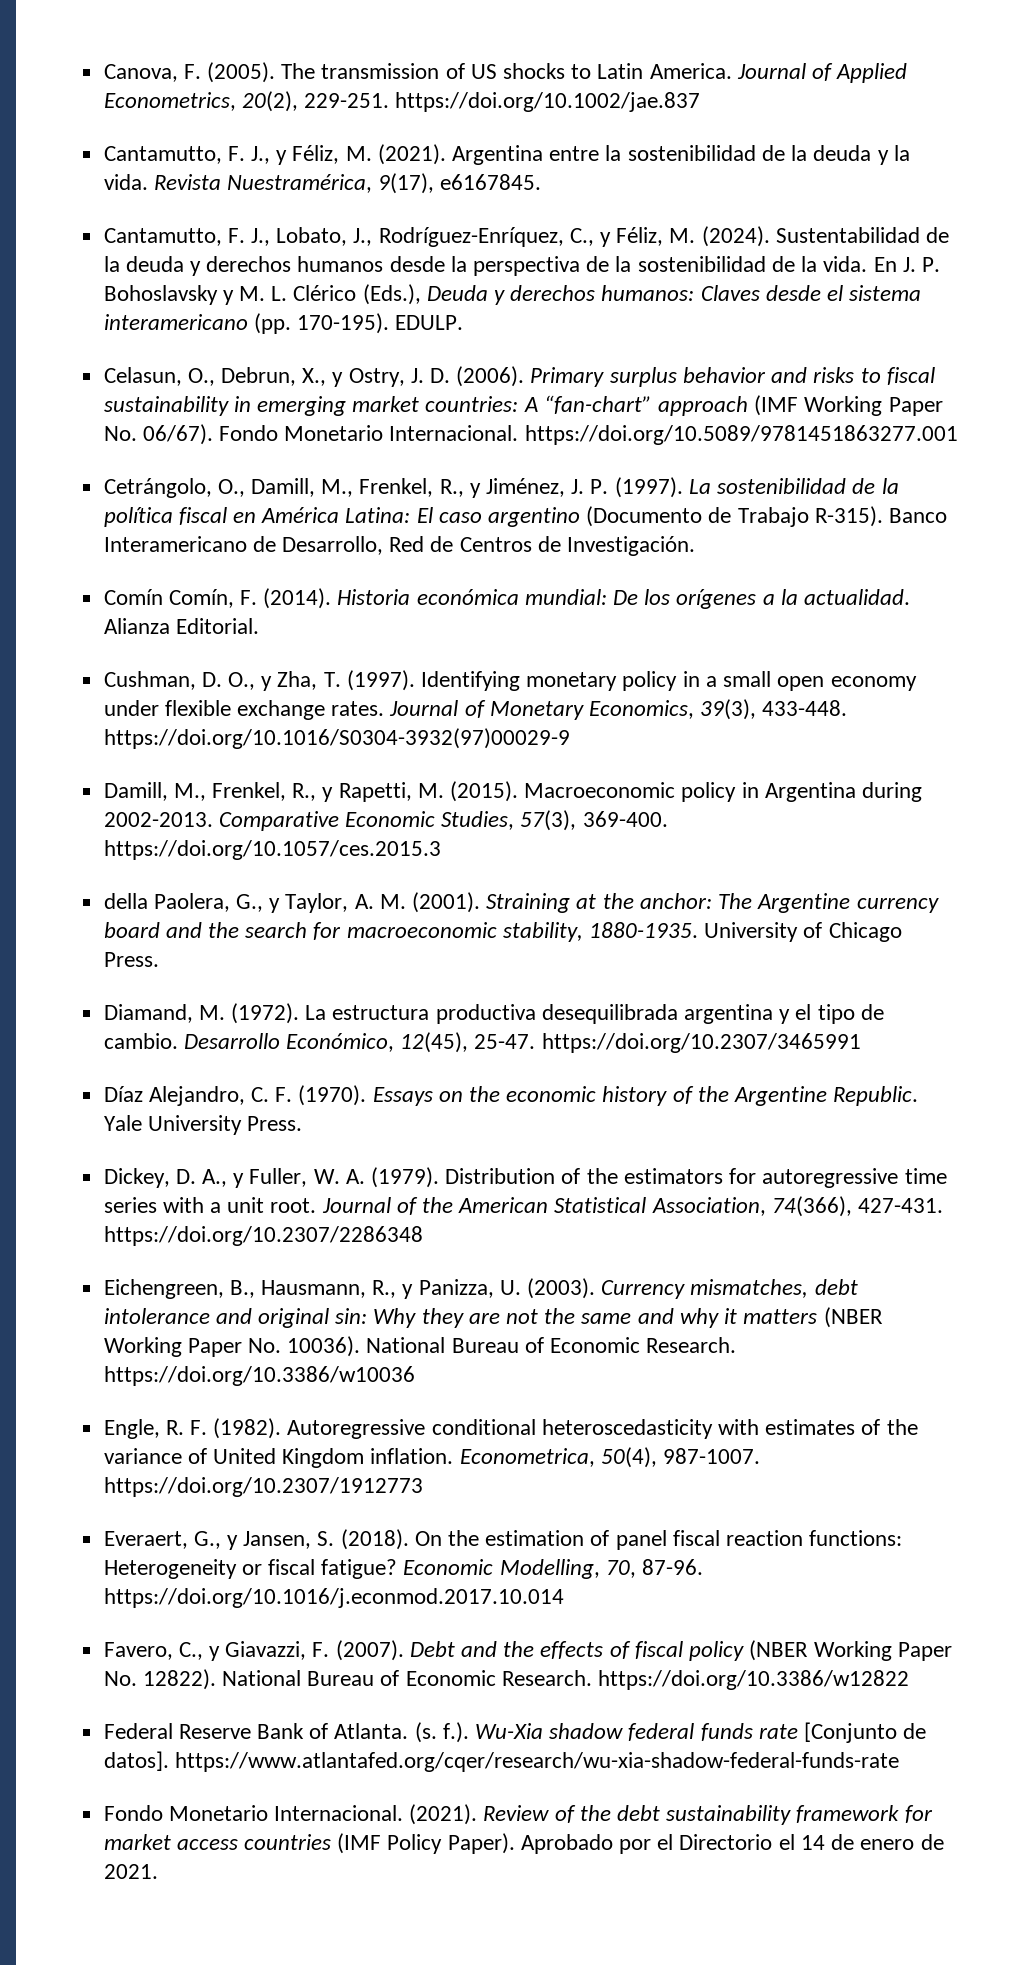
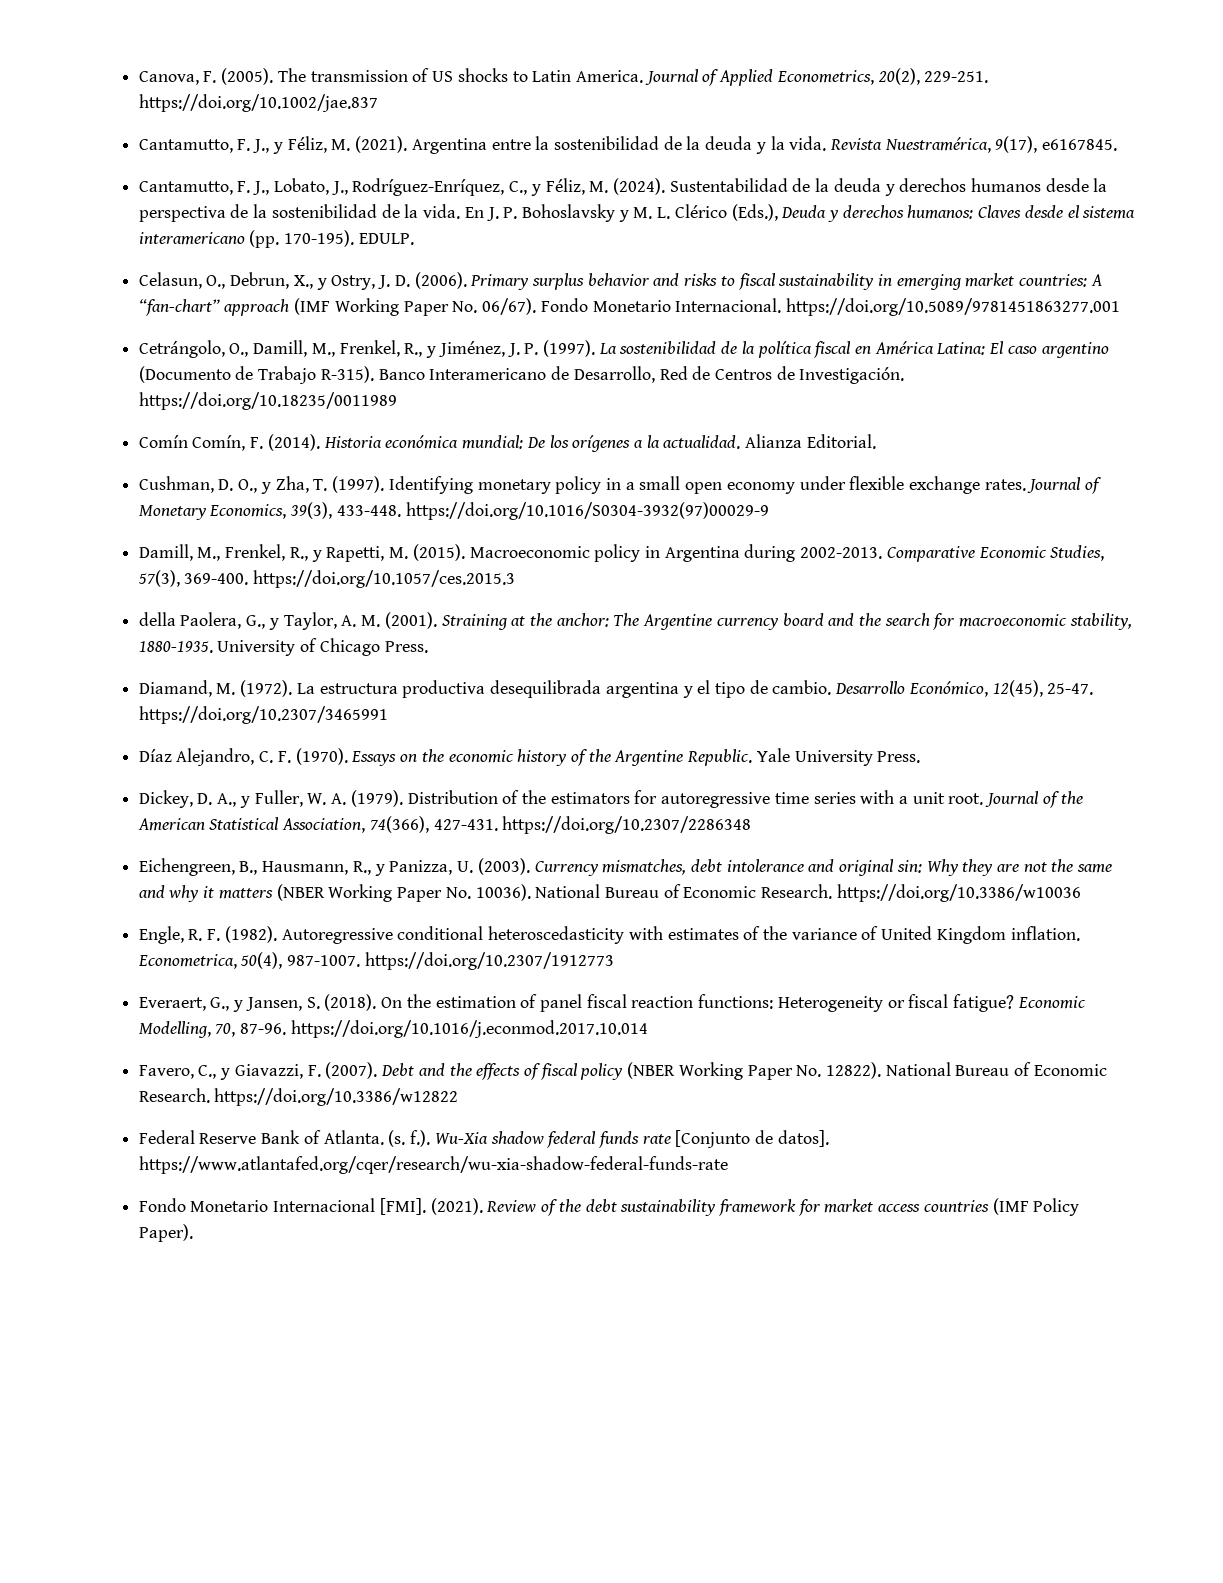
- Banco Interamericano de Desarrollo, Red de Centros de Investigación.
+ Banco Interamericano de Desarrollo, Red de Centros de Investigación. https://doi.org/10.18235/0011989
  (s. f.). Wu-Xia shadow federal funds rate [Conjunto de datos]. https://www.atlantafed.org/cqer/research/wu-xia-shadow-federal-funds-rate
- Fondo Monetario Internacional.
+ Fondo Monetario Internacional [FMI].
- Aprobado por el Directorio el 14 de enero de 2021.

